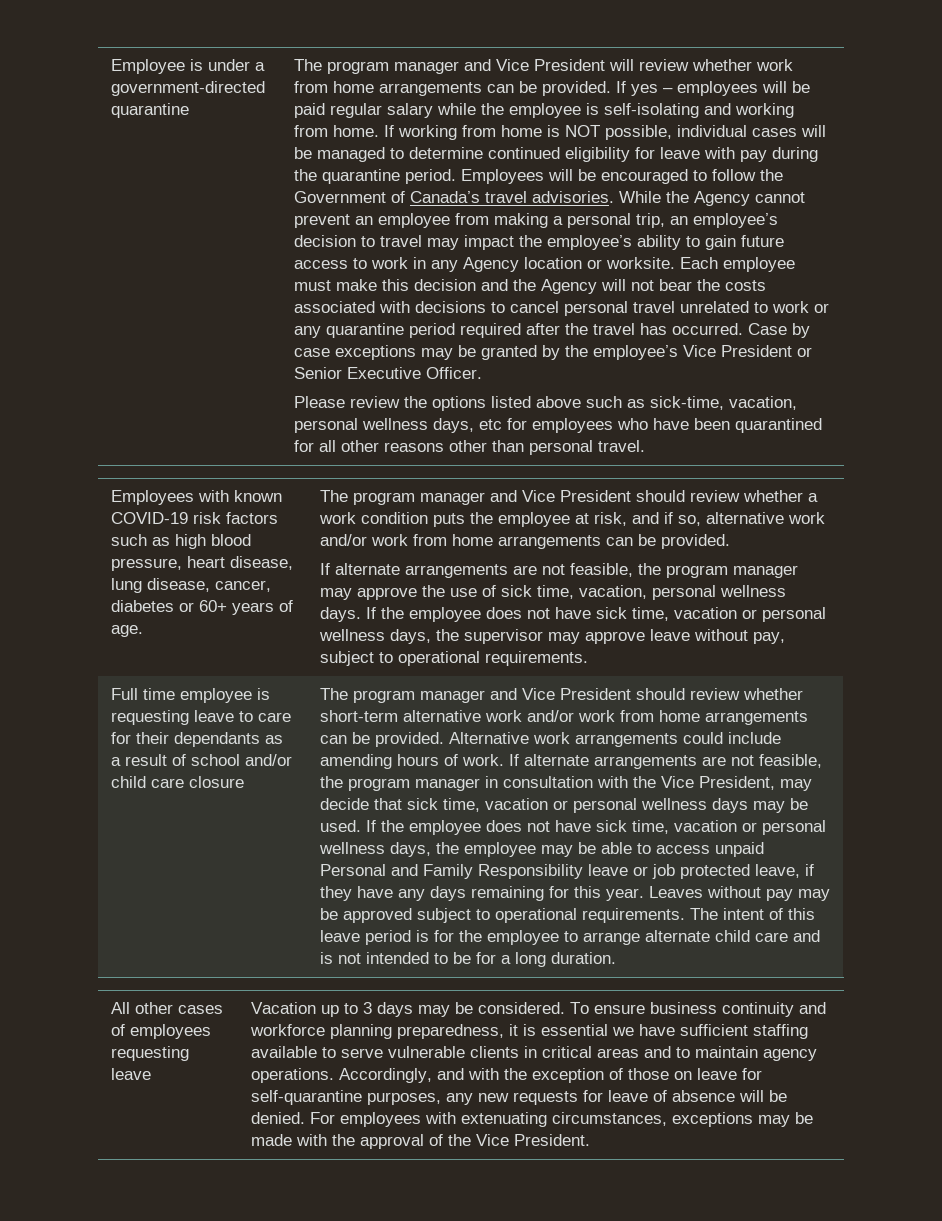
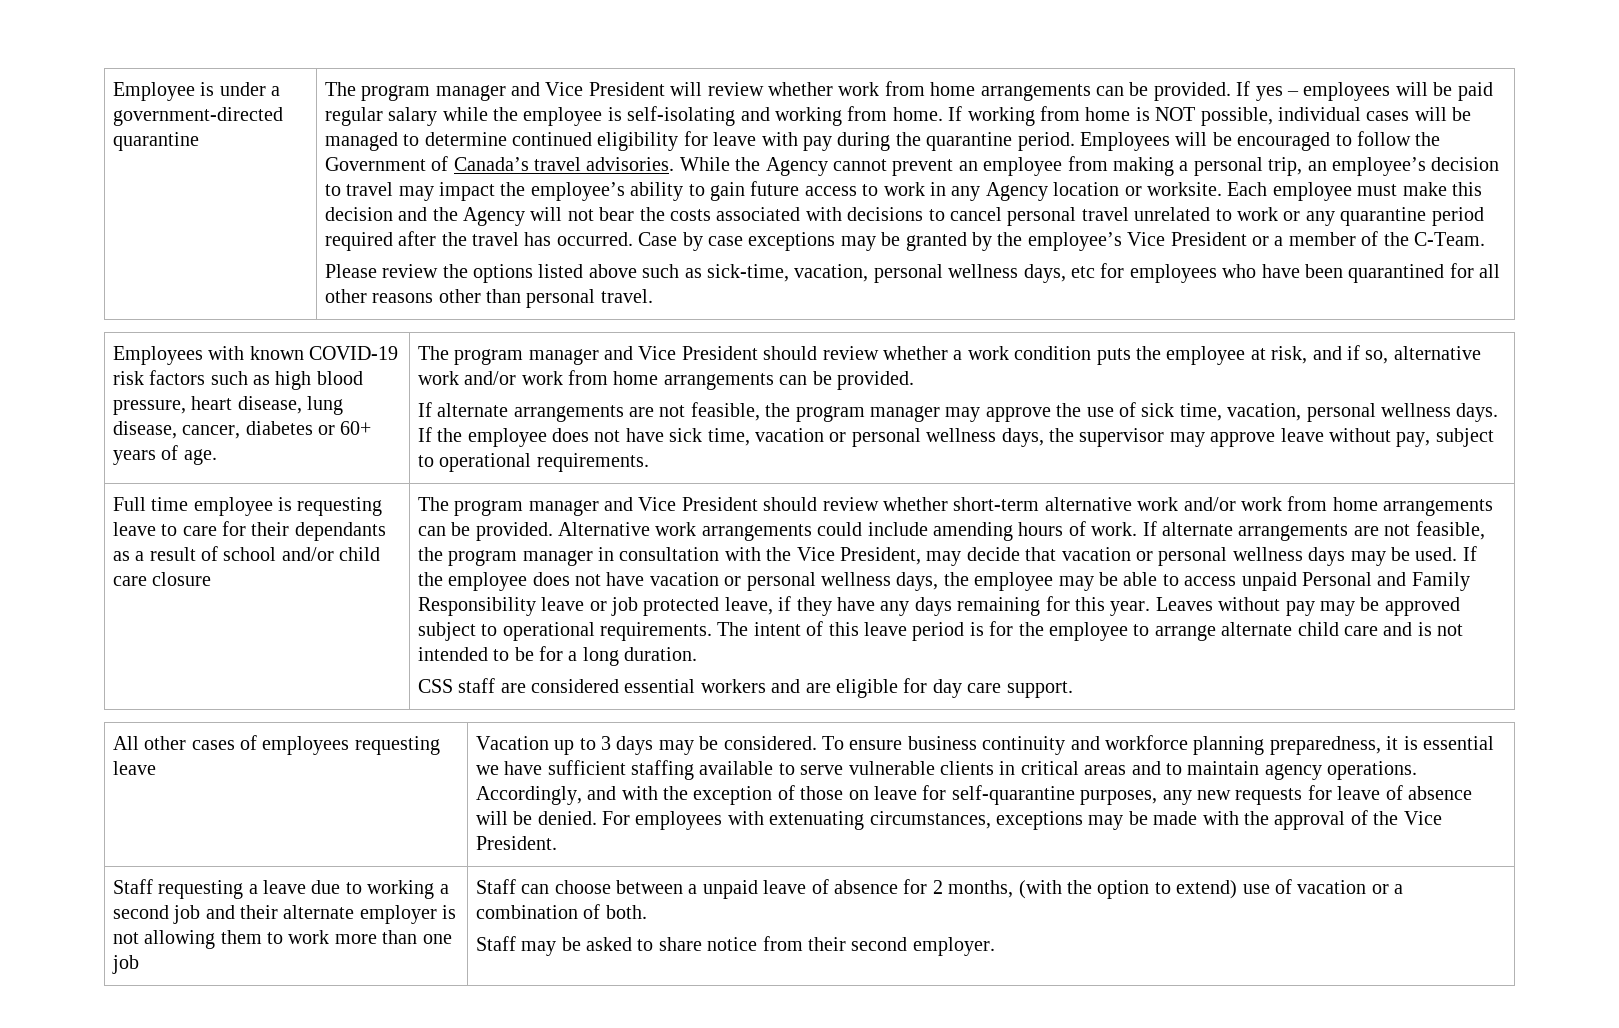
- Case by case exceptions may be granted by the employee’s Vice President or Senior Executive Officer.
+ Case by case exceptions may be granted by the employee’s Vice President or a member of the C-Team.
- If alternate arrangements are not feasible, the program manager in consultation with the Vice President, may decide that sick time, vacation or personal wellness days may be used.
+ If alternate arrangements are not feasible, the program manager in consultation with the Vice President, may decide that vacation or personal wellness days may be used.
- If the employee does not have sick time, vacation or personal wellness days, the employee may be able to access unpaid Personal and Family Responsibility leave or job protected leave, if they have any days remaining for this year.
+ If the employee does not have vacation or personal wellness days, the employee may be able to access unpaid Personal and Family Responsibility leave or job protected leave, if they have any days remaining for this year.
+ CSS staff are considered essential workers and are eligible for day care support.
+ Staff requesting a leave due to working a second job and their alternate employer is not allowing them to work more than one job | Staff can choose between a unpaid leave of absence for 2 months, (with the option to extend) use of vacation or a combination of both.
+ Staff may be asked to share notice from their second employer.

